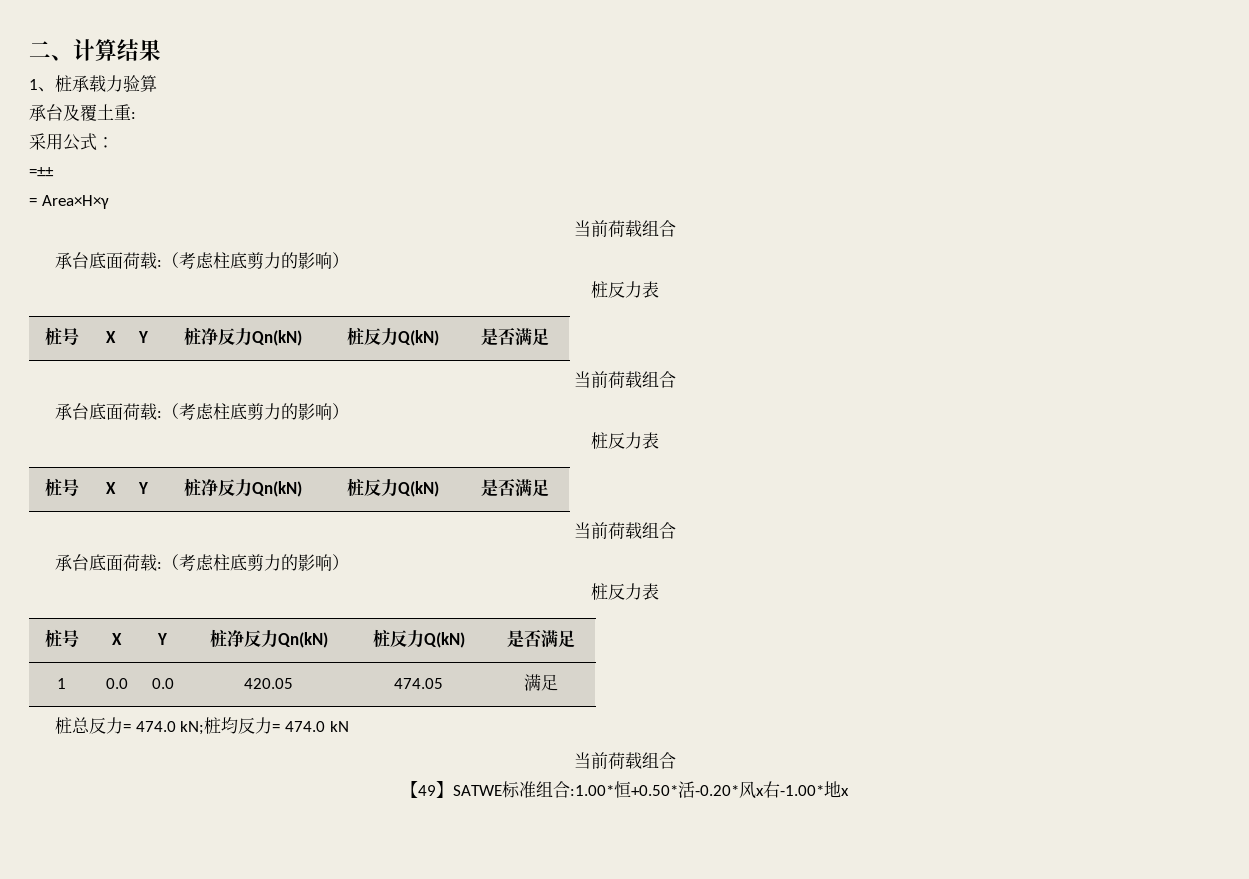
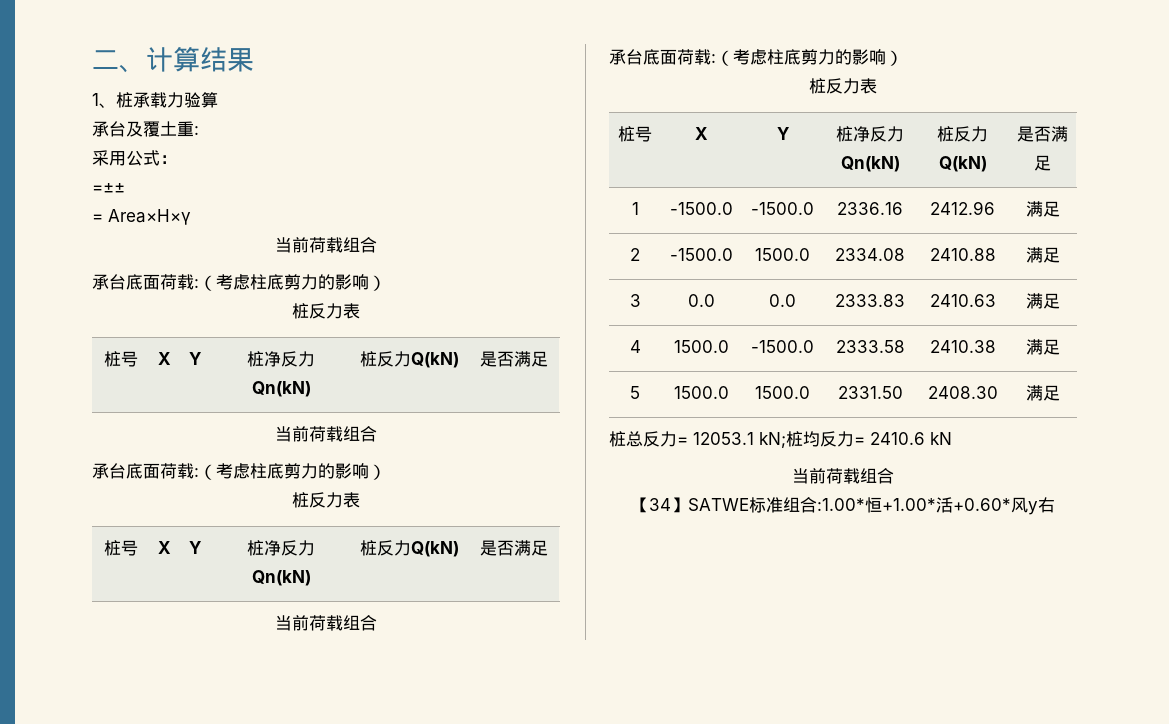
- 1 | 0.0 | 0.0 | 420.05 | 474.05 | 满足
+ 1 | -1500.0 | -1500.0 | 2336.16 | 2412.96 | 满足
+ 2 | -1500.0 | 1500.0 | 2334.08 | 2410.88 | 满足
+ 3 | 0.0 | 0.0 | 2333.83 | 2410.63 | 满足
+ 4 | 1500.0 | -1500.0 | 2333.58 | 2410.38 | 满足
+ 5 | 1500.0 | 1500.0 | 2331.50 | 2408.30 | 满足
- 桩总反力= 474.0 kN;桩均反力= 474.0 kN
+ 桩总反力= 12053.1 kN;桩均反力= 2410.6 kN
- 【49】SATWE标准组合:1.00*恒+0.50*活-0.20*风x右-1.00*地x
+ 【34】SATWE标准组合:1.00*恒+1.00*活+0.60*风y右

